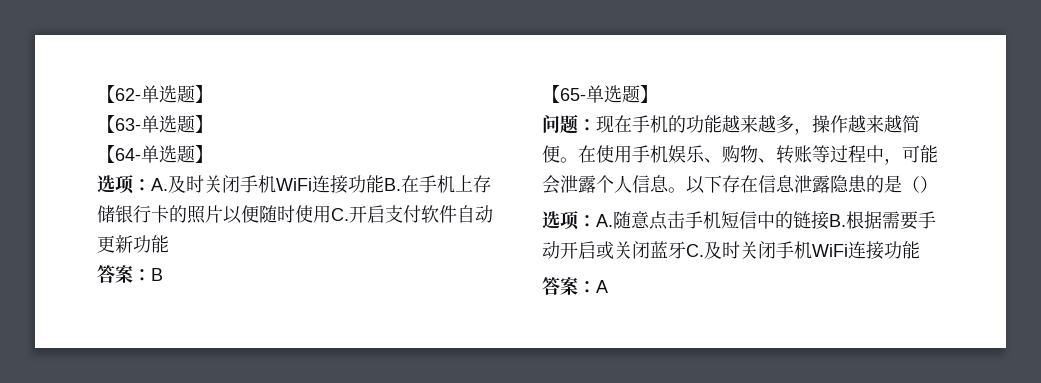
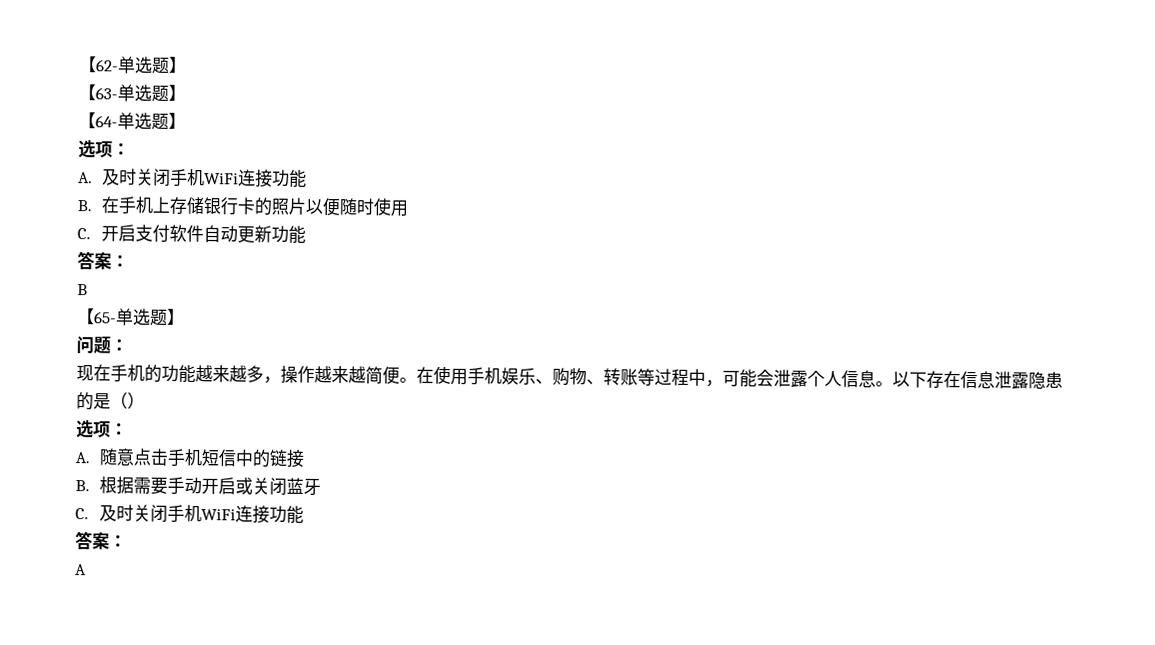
  【64-单选题】
- 选项：A.及时关闭手机WiFi连接功能B.在手机上存储银行卡的照片以便随时使用C.开启支付软件自动更新功能
- 答案：B
+ 选项：
+ A.及时关闭手机WiFi连接功能
+ B.在手机上存储银行卡的照片以便随时使用
+ C.开启支付软件自动更新功能
+ 答案：
+ B
- 问题：现在手机的功能越来越多，操作越来越简便。
+ 问题：
+ 现在手机的功能越来越多，操作越来越简便。
  以下存在信息泄露隐患的是（）
- 选项：A.随意点击手机短信中的链接B.根据需要手动开启或关闭蓝牙C.及时关闭手机WiFi连接功能
- 答案：A
+ 选项：
+ A.随意点击手机短信中的链接
+ B.根据需要手动开启或关闭蓝牙
+ C.及时关闭手机WiFi连接功能
+ 答案：
+ A

